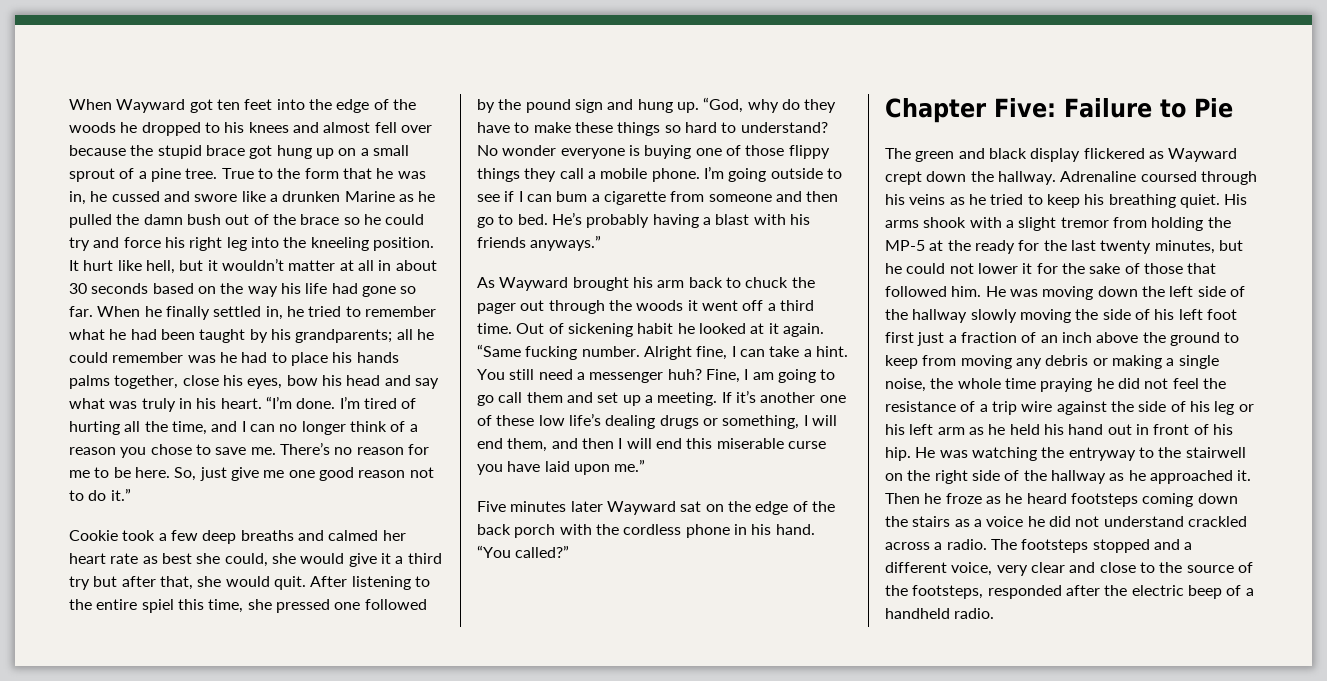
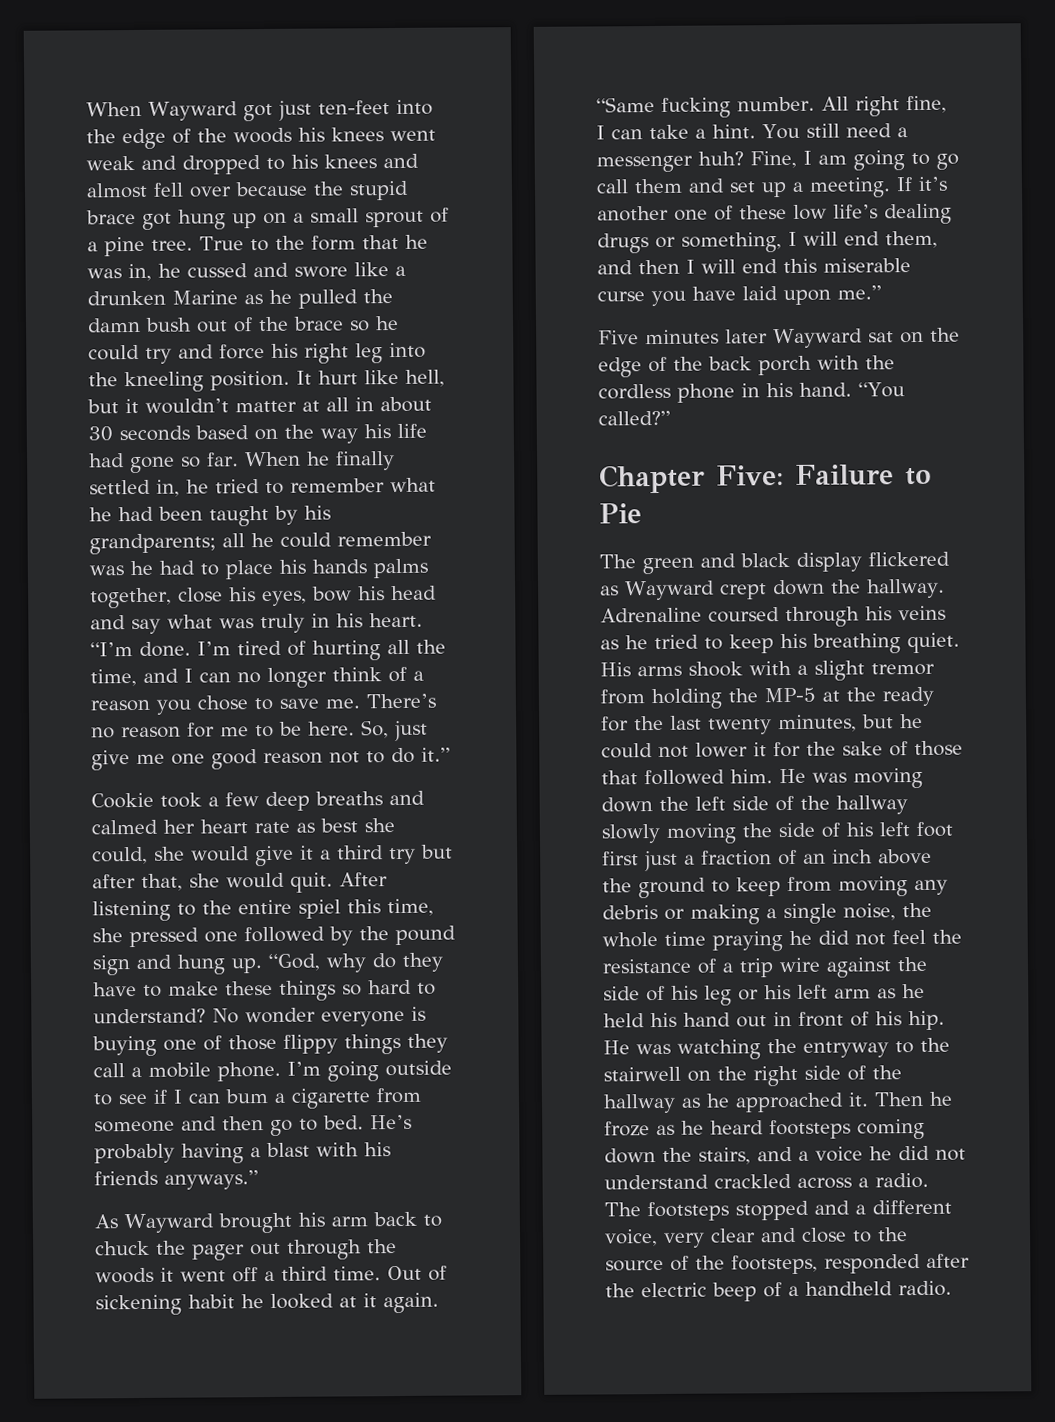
- When Wayward got ten feet into the edge of the woods he dropped to his knees and almost fell over because the stupid brace got hung up on a small sprout of a pine tree.
+ When Wayward got just ten-feet into the edge of the woods his knees went weak and dropped to his knees and almost fell over because the stupid brace got hung up on a small sprout of a pine tree.
- Alright fine, I can take a hint.
+ All right fine, I can take a hint.
- Then he froze as he heard footsteps coming down the stairs as a voice he did not understand crackled across a radio.
+ Then he froze as he heard footsteps coming down the stairs, and a voice he did not understand crackled across a radio.

